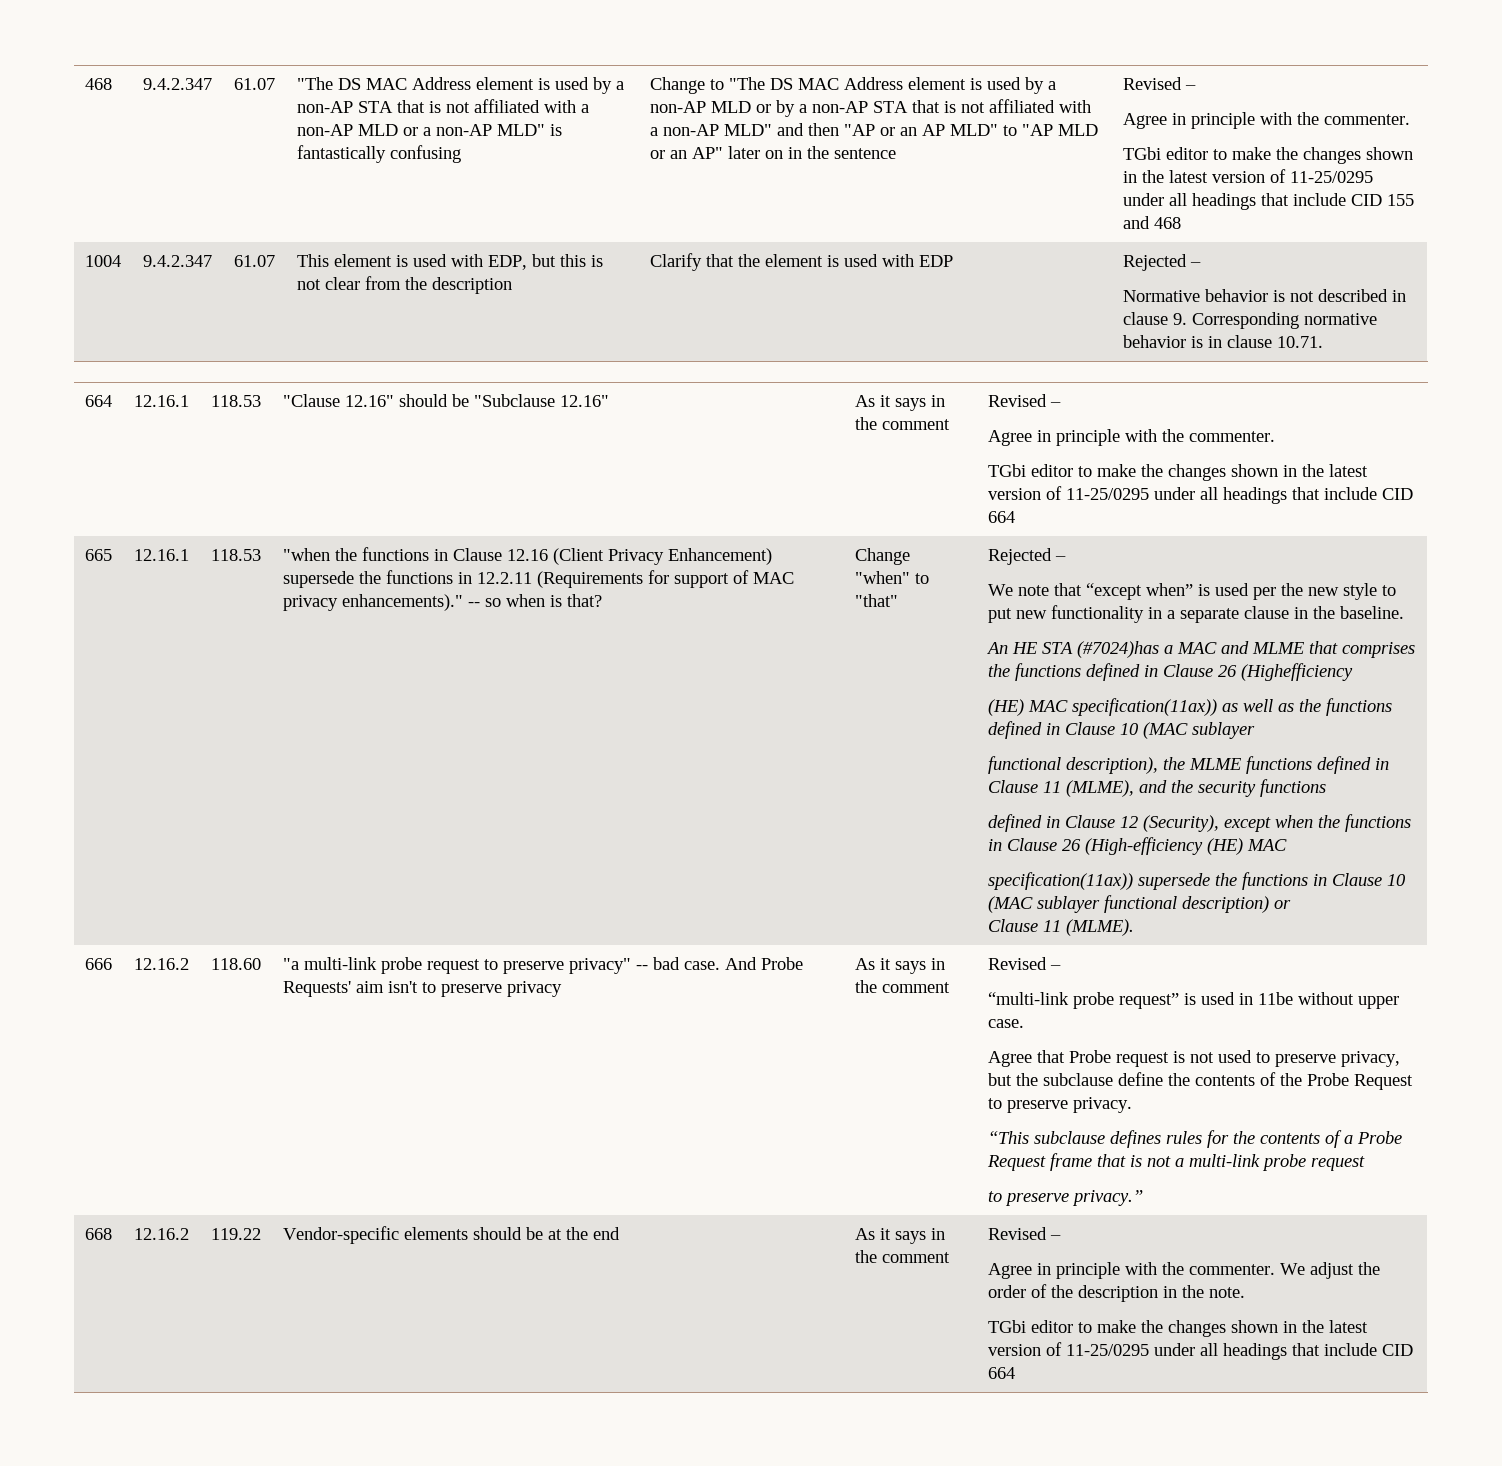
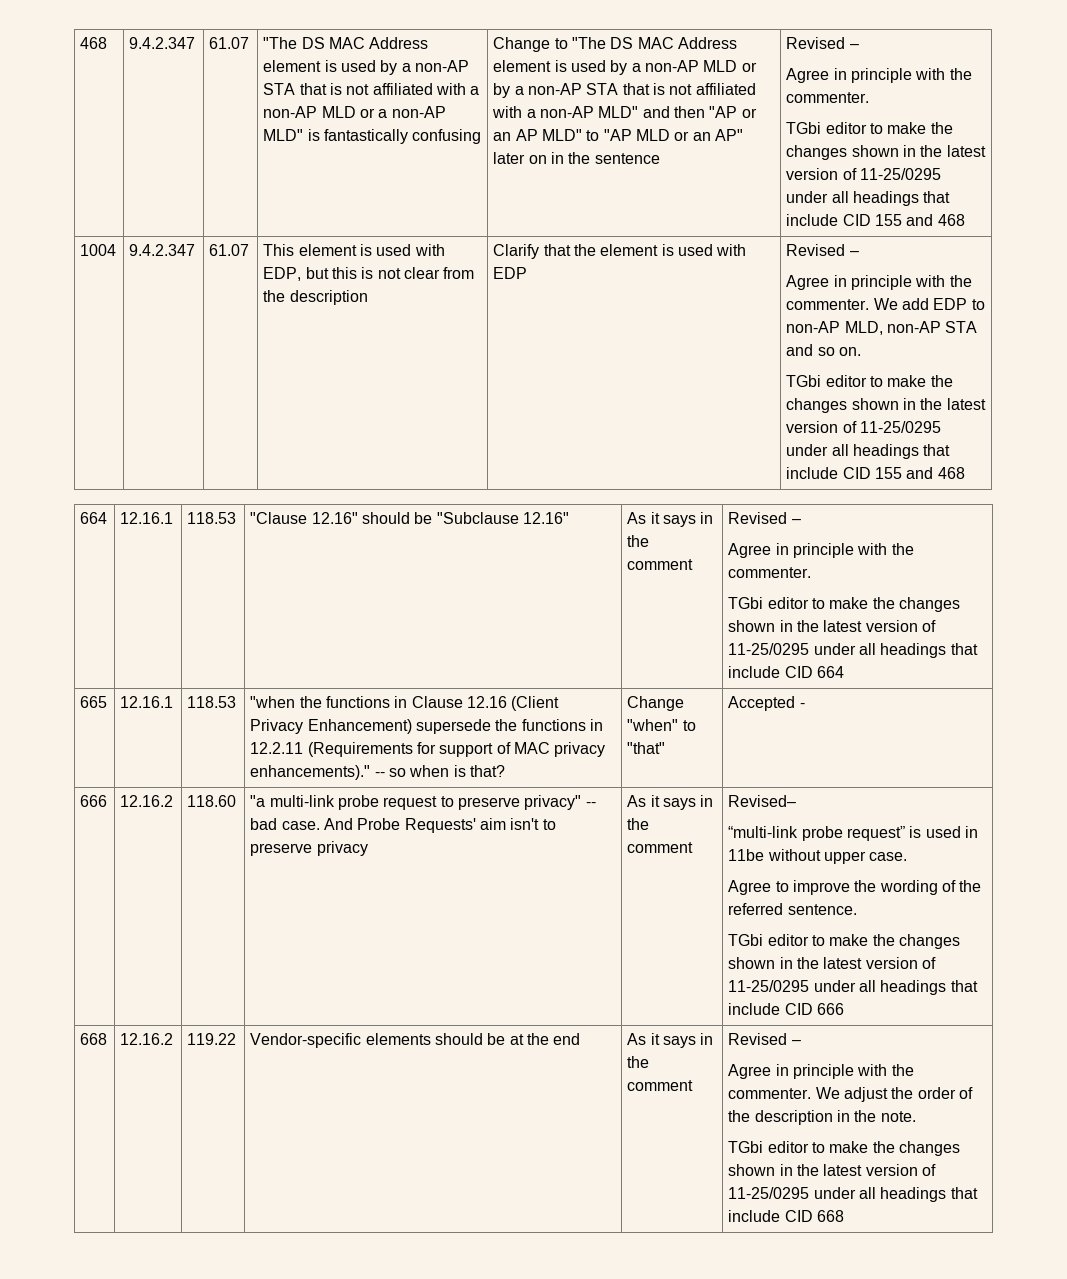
- Clarify that the element is used with EDP | Rejected –
- Normative behavior is not described in clause 9. Corresponding normative behavior is in clause 10.71.
+ Clarify that the element is used with EDP | Revised –
+ Agree in principle with the commenter. We add EDP to non-AP MLD, non-AP STA and so on.
+ TGbi editor to make the changes shown in the latest version of 11-25/0295 under all headings that include CID 155 and 468
- Change "when" to "that" | Rejected –
- We note that “except when” is used per the new style to put new functionality in a separate clause in the baseline.
- An HE STA (#7024)has a MAC and MLME that comprises the functions defined in Clause 26 (Highefficiency
- (HE) MAC specification(11ax)) as well as the functions defined in Clause 10 (MAC sublayer
- functional description), the MLME functions defined in Clause 11 (MLME), and the security functions
- defined in Clause 12 (Security), except when the functions in Clause 26 (High-efficiency (HE) MAC
- specification(11ax)) supersede the functions in Clause 10 (MAC sublayer functional description) or
- Clause 11 (MLME).
+ Change "when" to "that" | Accepted -
- And Probe Requests' aim isn't to preserve privacy | As it says in the comment | Revised –
+ And Probe Requests' aim isn't to preserve privacy | As it says in the comment | Revised–
- Agree that Probe request is not used to preserve privacy, but the subclause define the contents of the Probe Request to preserve privacy.
- “This subclause defines rules for the contents of a Probe Request frame that is not a multi-link probe request
- to preserve privacy.”
+ Agree to improve the wording of the referred sentence.
+ TGbi editor to make the changes shown in the latest version of 11-25/0295 under all headings that include CID 666
  We adjust the order of the description in the note.
- TGbi editor to make the changes shown in the latest version of 11-25/0295 under all headings that include CID 664
+ TGbi editor to make the changes shown in the latest version of 11-25/0295 under all headings that include CID 668

